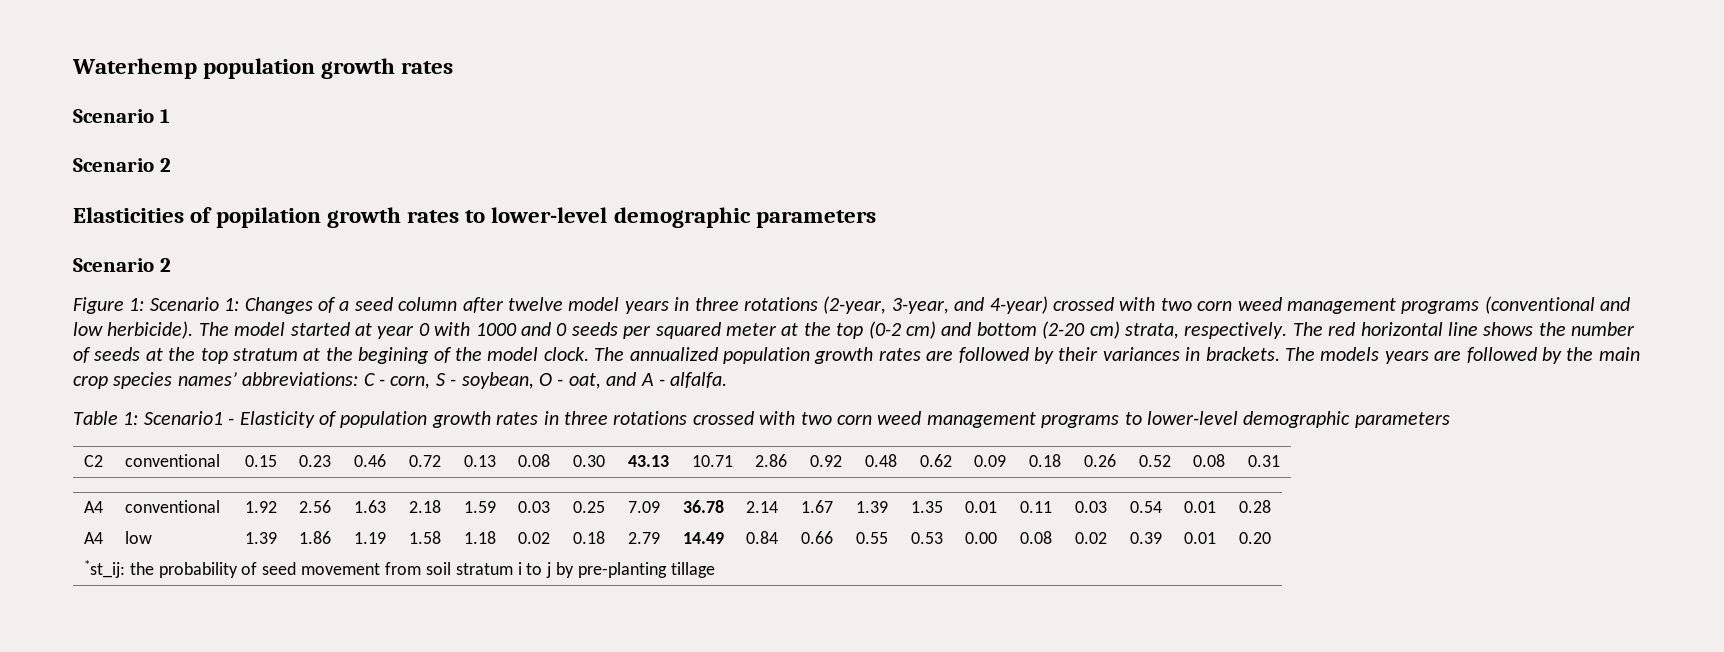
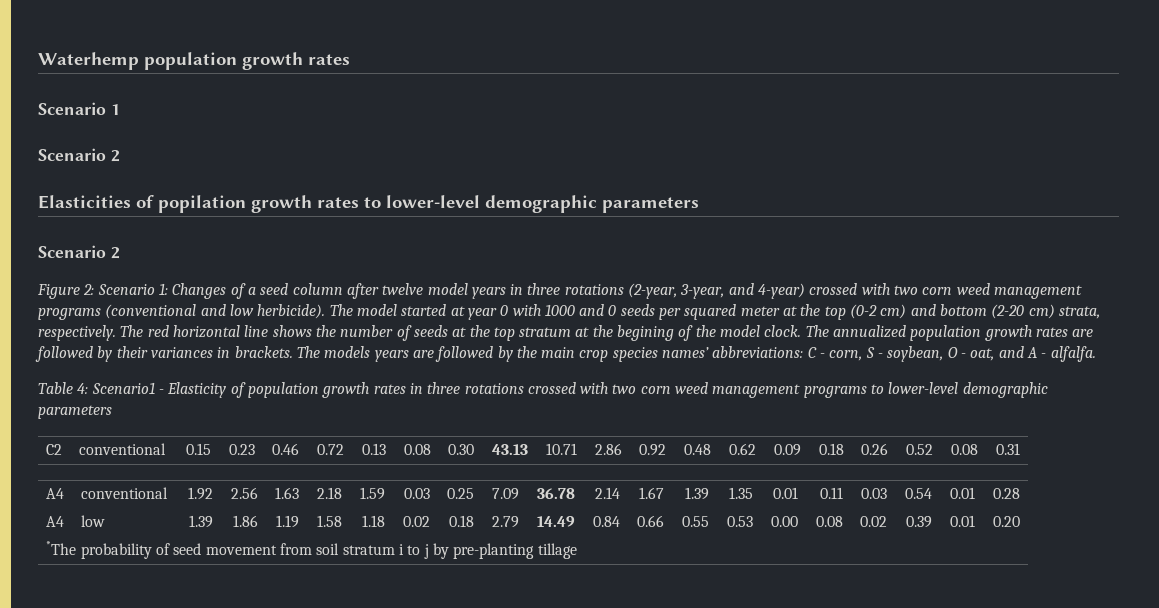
- Figure 1: Scenario 1: Changes of a seed column after twelve model years in three rotations (2-year, 3-year, and 4-year) crossed with two corn weed management programs (conventional and low herbicide).
+ Figure 2: Scenario 1: Changes of a seed column after twelve model years in three rotations (2-year, 3-year, and 4-year) crossed with two corn weed management programs (conventional and low herbicide).
- Table 1: Scenario1 - Elasticity of population growth rates in three rotations crossed with two corn weed management programs to lower-level demographic parameters
+ Table 4: Scenario1 - Elasticity of population growth rates in three rotations crossed with two corn weed management programs to lower-level demographic parameters
- *st_ij: the probability of seed movement from soil stratum i to j by pre-planting tillage
+ *The probability of seed movement from soil stratum i to j by pre-planting tillage

